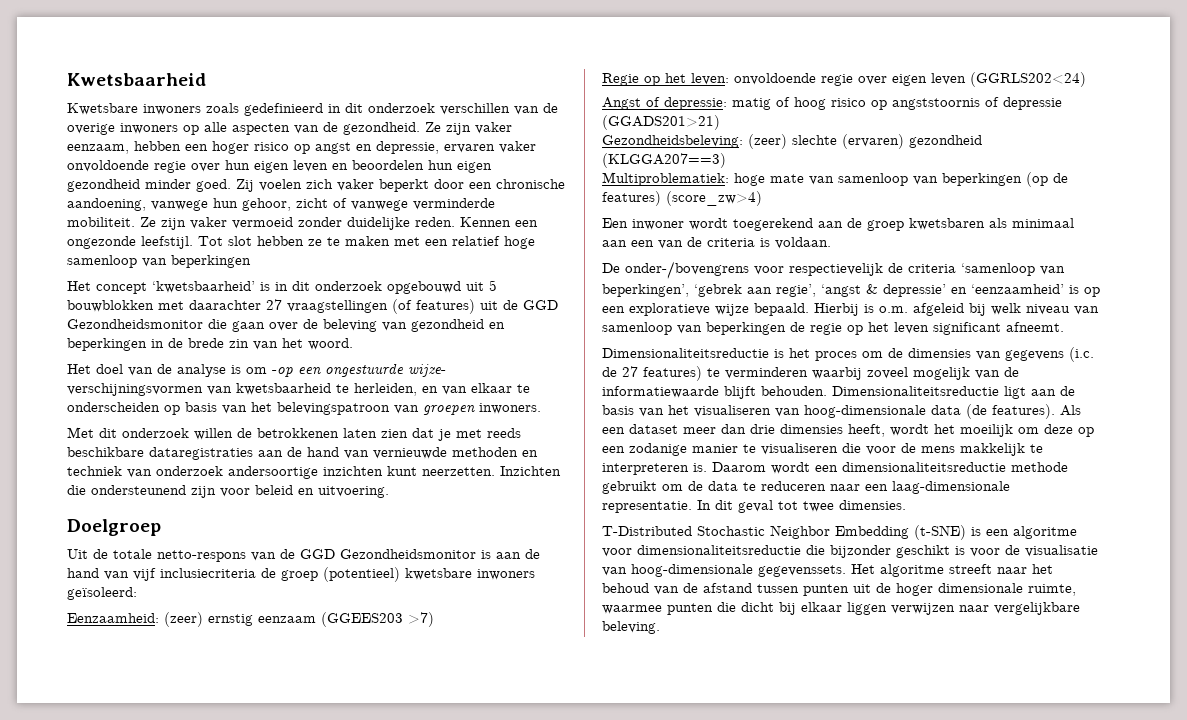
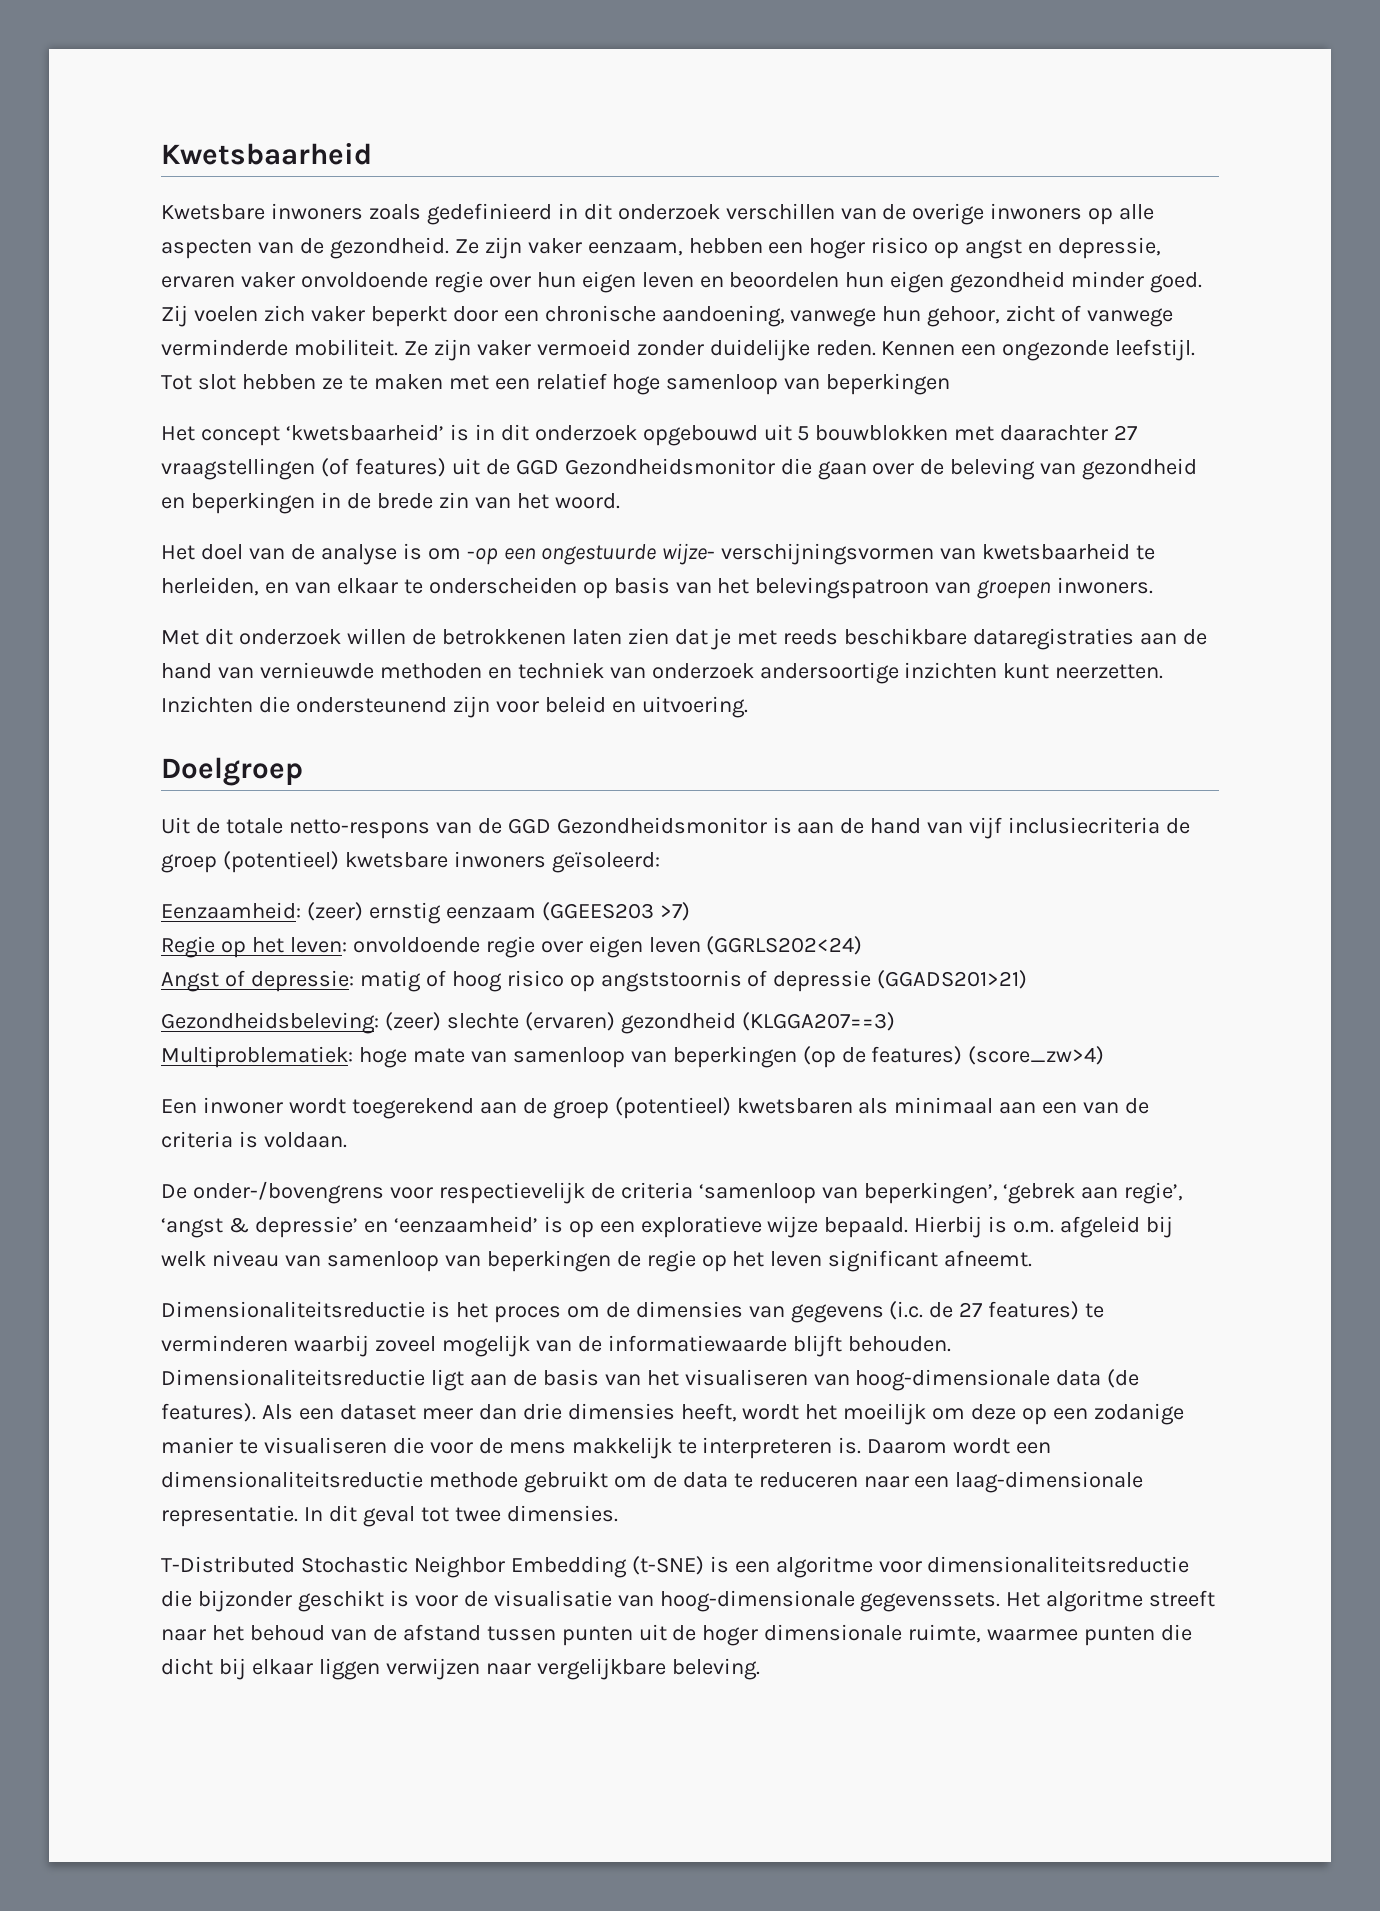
- Een inwoner wordt toegerekend aan de groep kwetsbaren als minimaal aan een van de criteria is voldaan.
+ Een inwoner wordt toegerekend aan de groep (potentieel) kwetsbaren als minimaal aan een van de criteria is voldaan.

